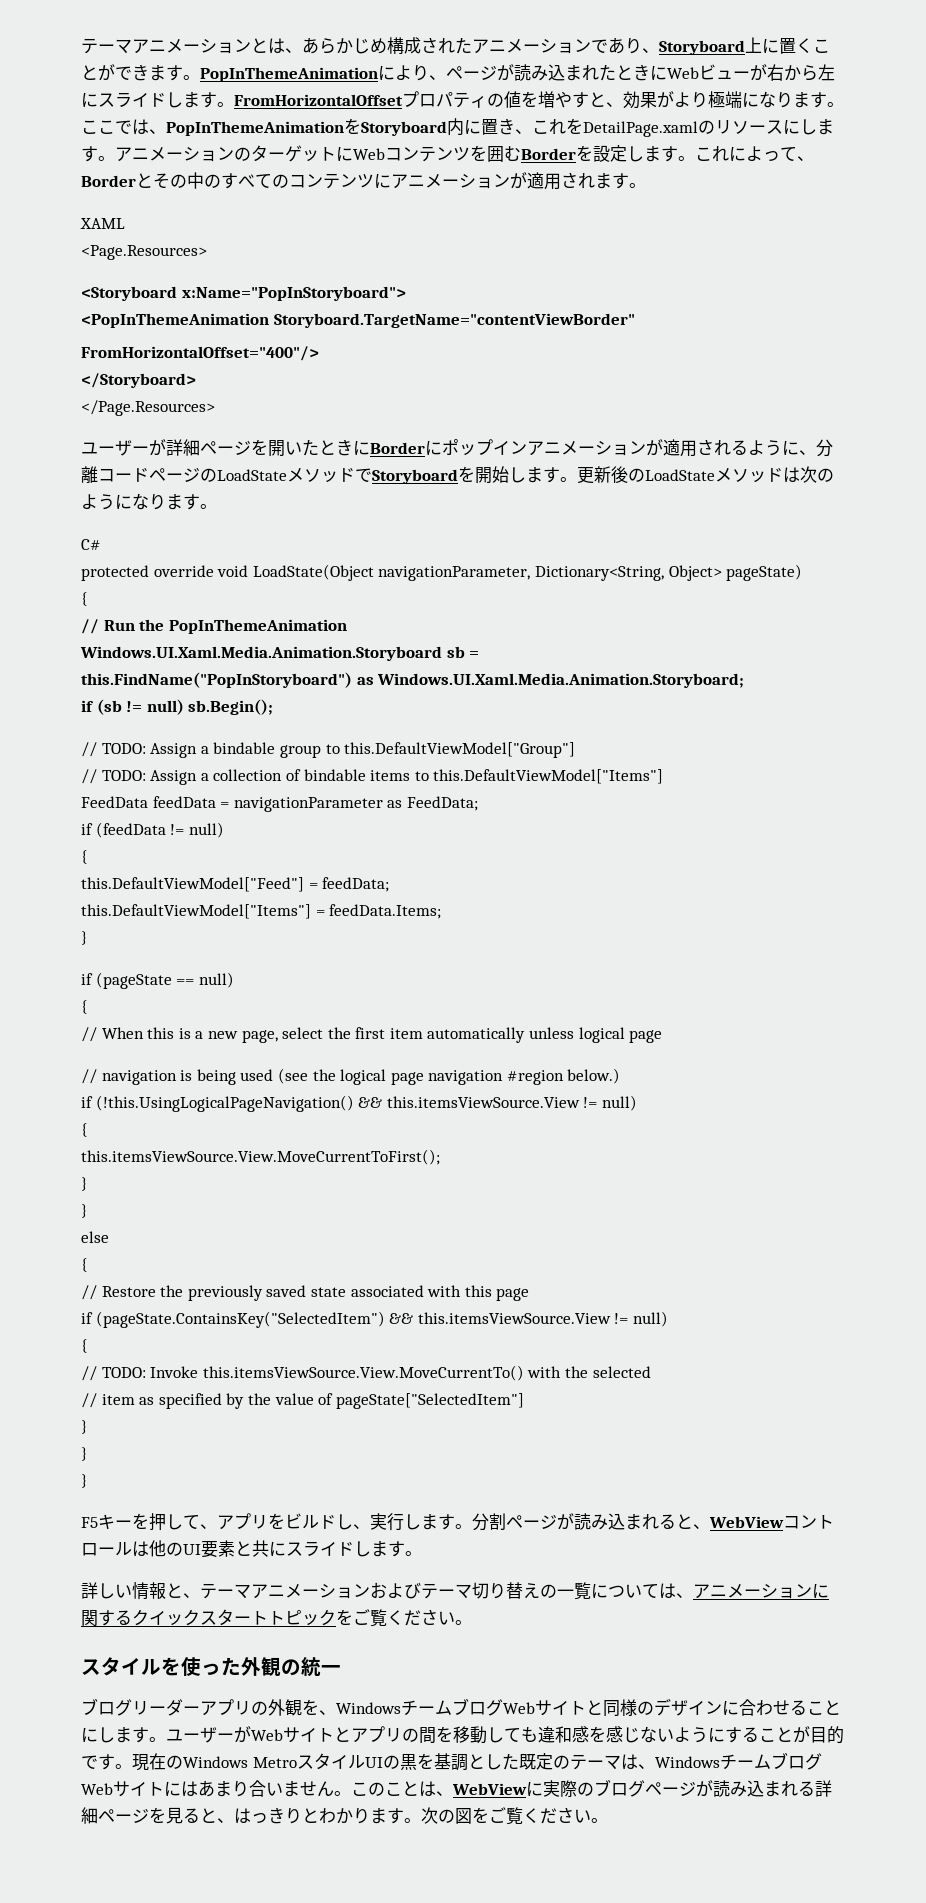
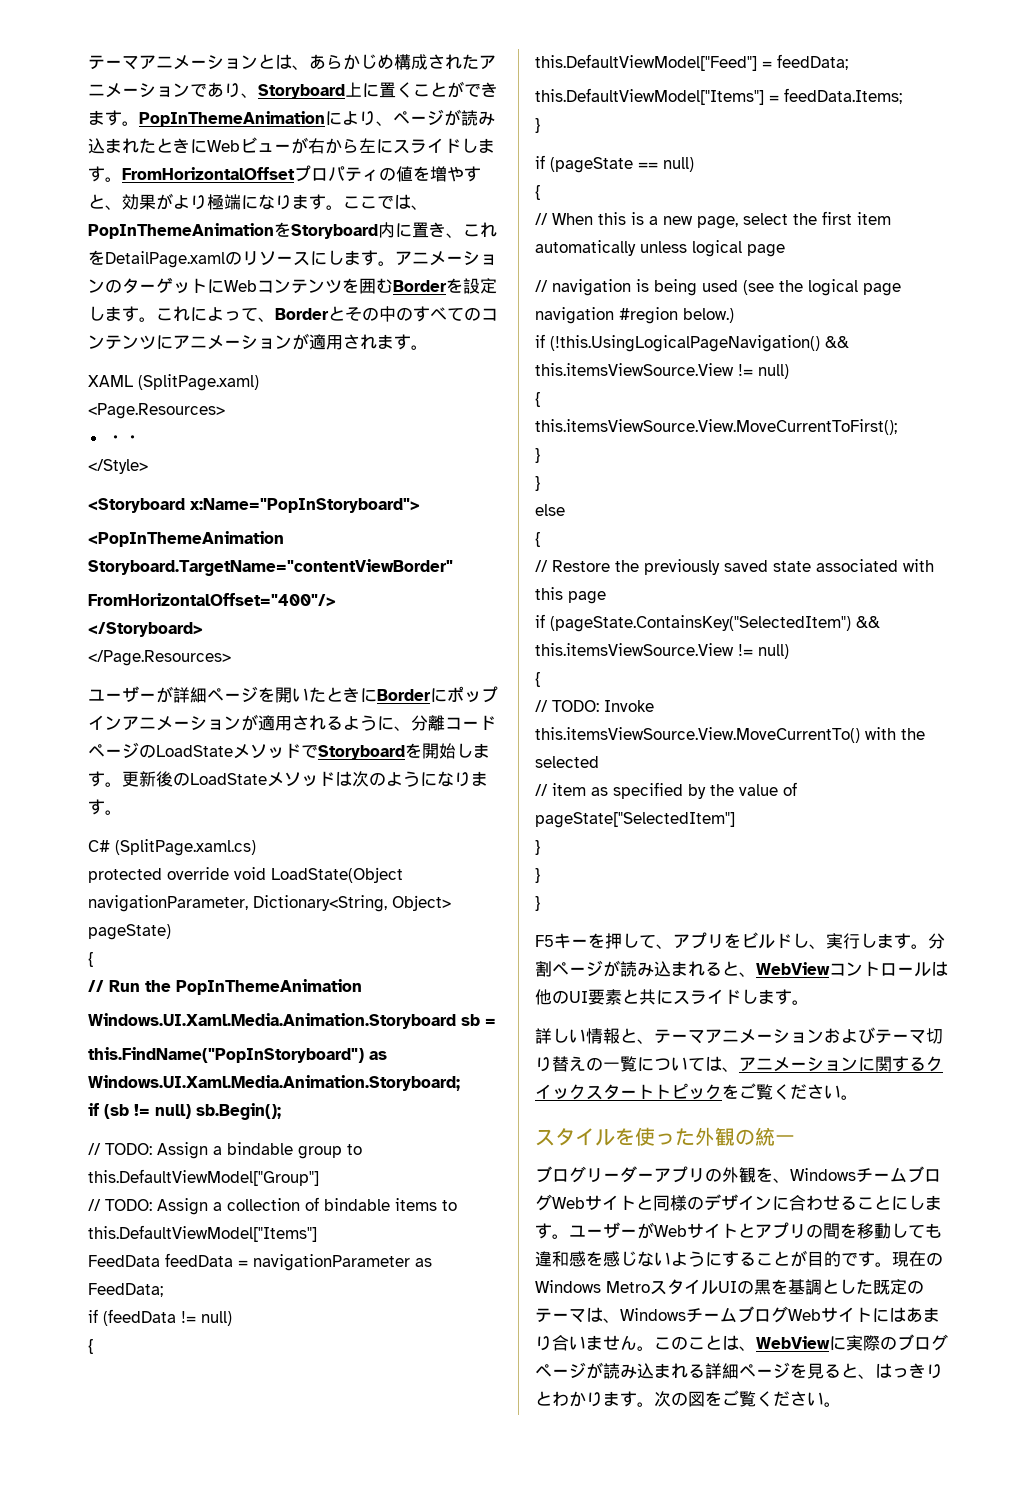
- XAML
+ XAML (SplitPage.xaml)
+ ・・
+ </Style>
- C#
+ C# (SplitPage.xaml.cs)

